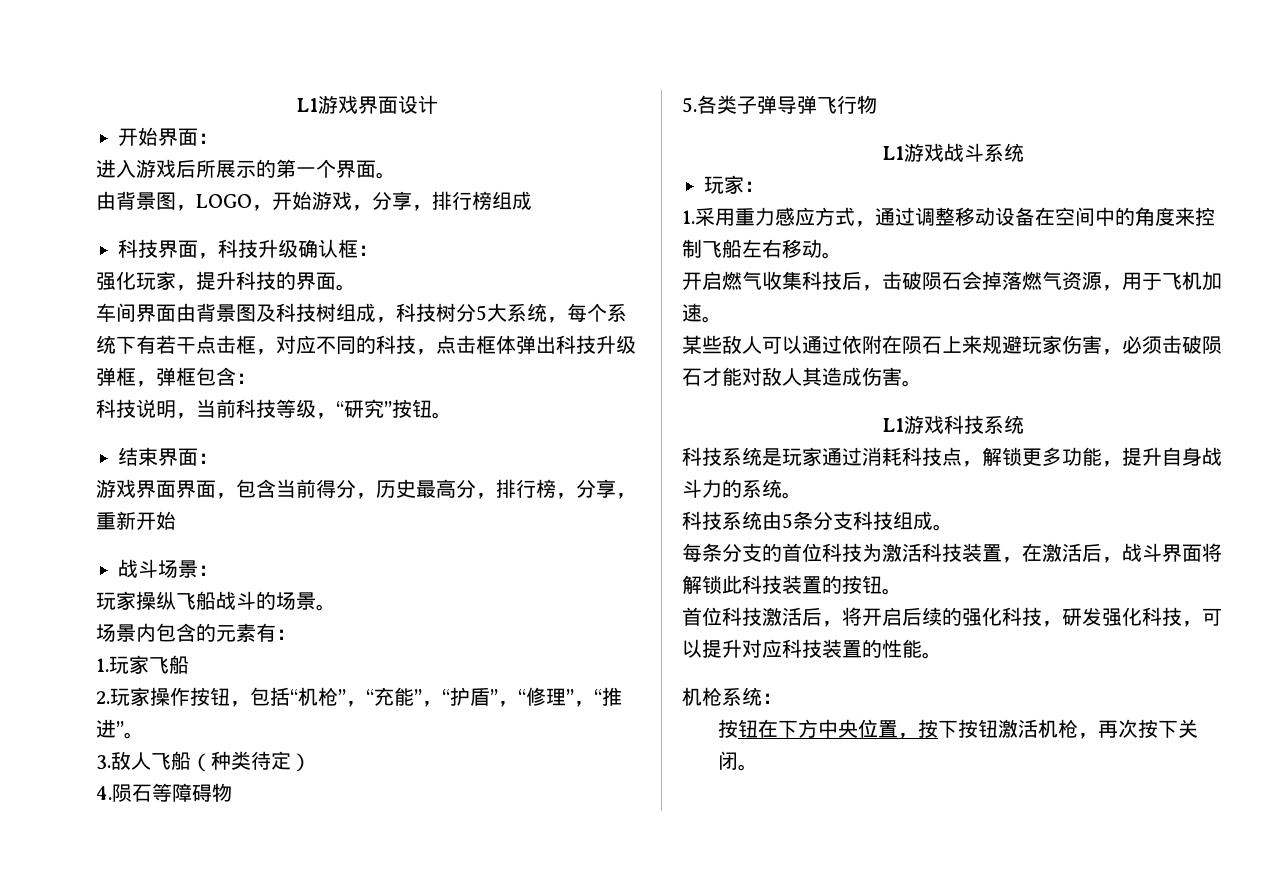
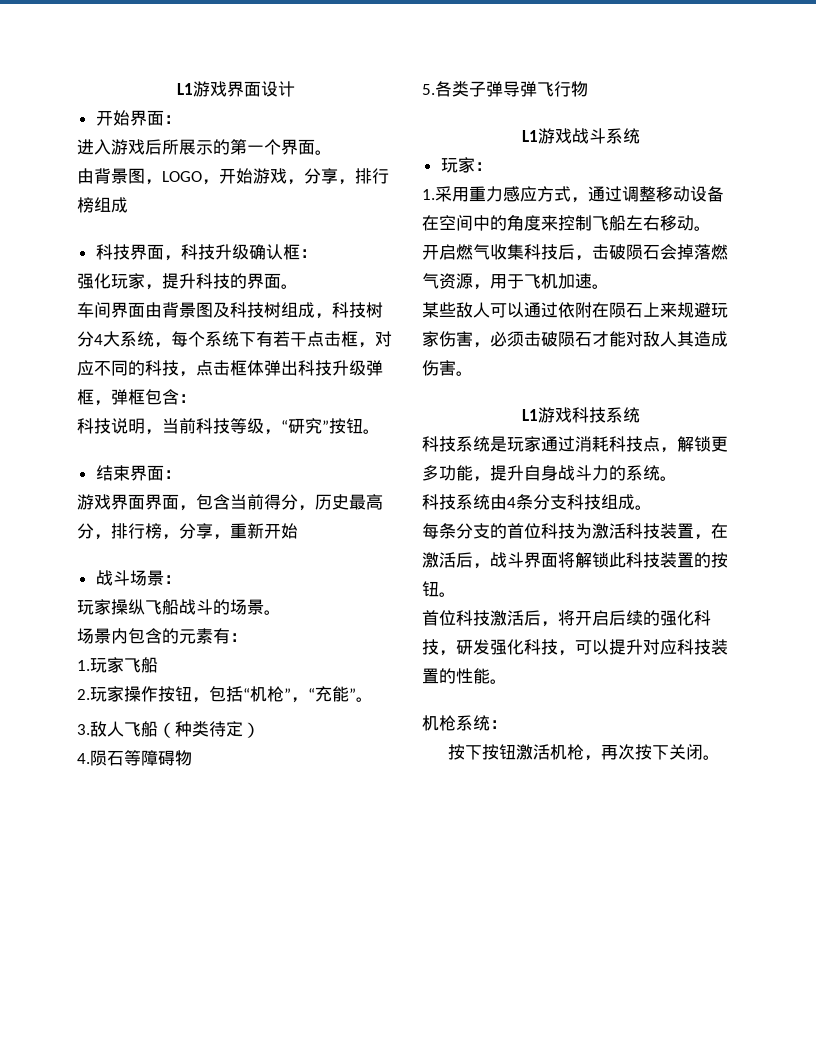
- 车间界面由背景图及科技树组成，科技树分5大系统，每个系统下有若干点击框，对应不同的科技，点击框体弹出科技升级弹框，弹框包含：
+ 车间界面由背景图及科技树组成，科技树分4大系统，每个系统下有若干点击框，对应不同的科技，点击框体弹出科技升级弹框，弹框包含：
- 2.玩家操作按钮，包括“机枪”，“充能”，“护盾”，“修理”，“推进”。
+ 2.玩家操作按钮，包括“机枪”，“充能”。
- 科技系统由5条分支科技组成。
+ 科技系统由4条分支科技组成。
- 按钮在下方中央位置，按下按钮激活机枪，再次按下关闭。
+ 按下按钮激活机枪，再次按下关闭。

